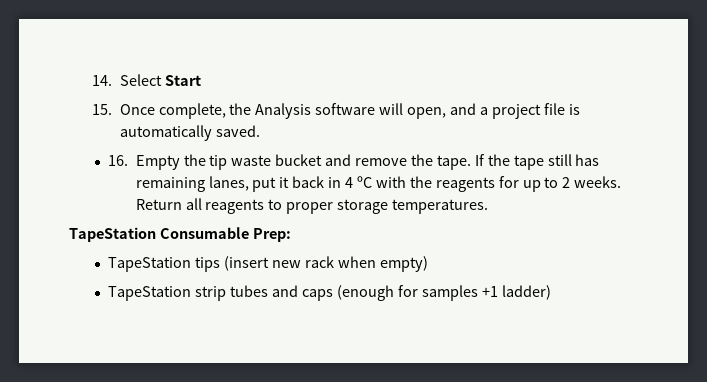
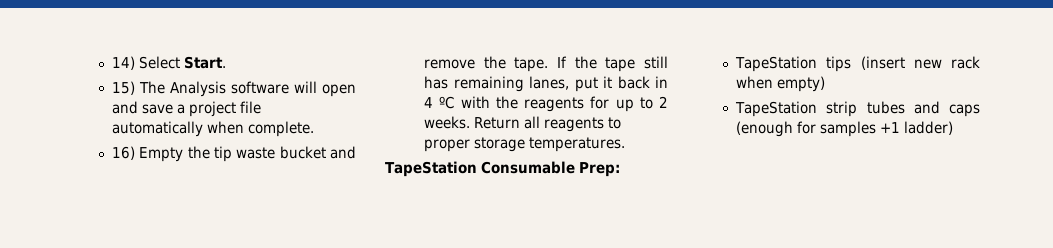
- 14. Select Start
- 15. Once complete, the Analysis software will open, and a project file is automatically saved.
- 16. Empty the tip waste bucket and remove the tape.
+ 14) Select Start.
+ 15) The Analysis software will open and save a project file automatically when complete.
+ 16) Empty the tip waste bucket and remove the tape.

